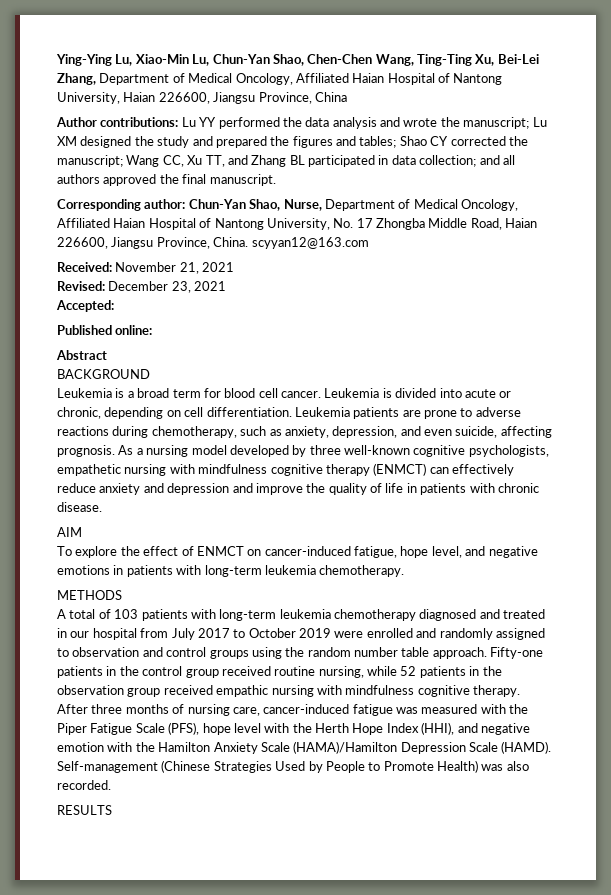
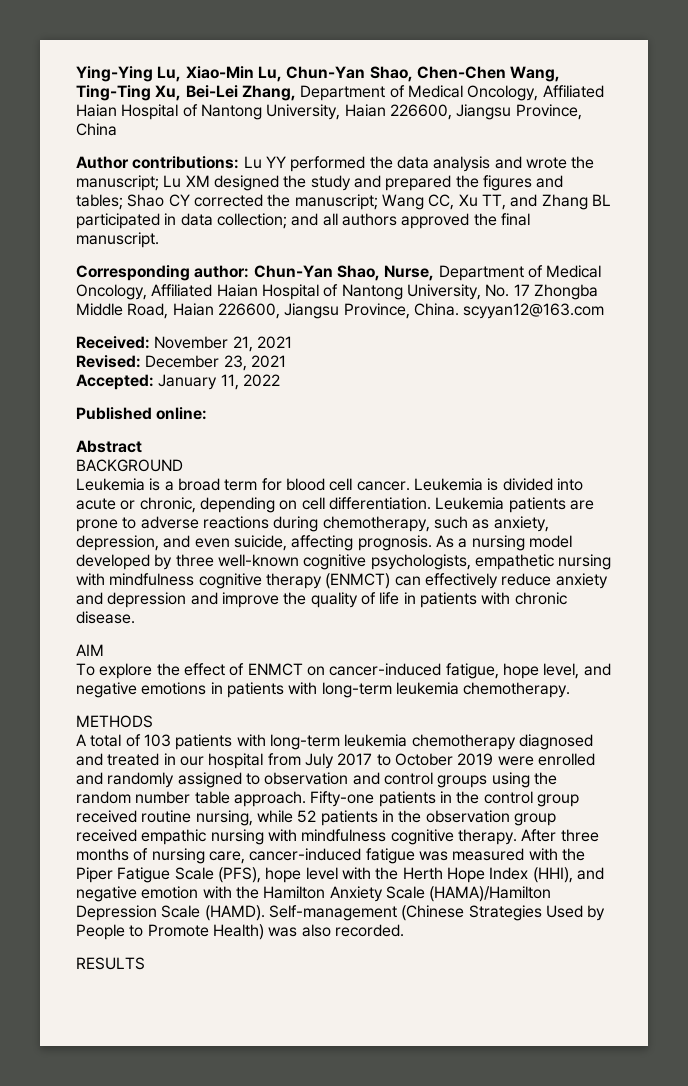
- Accepted:
+ Accepted: January 11, 2022

